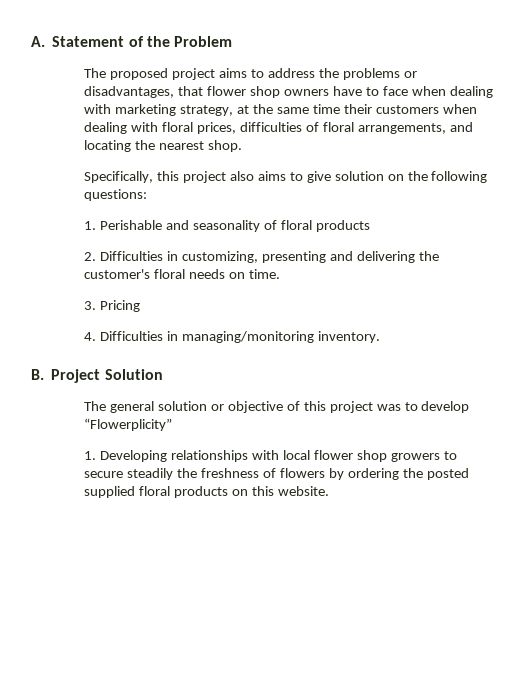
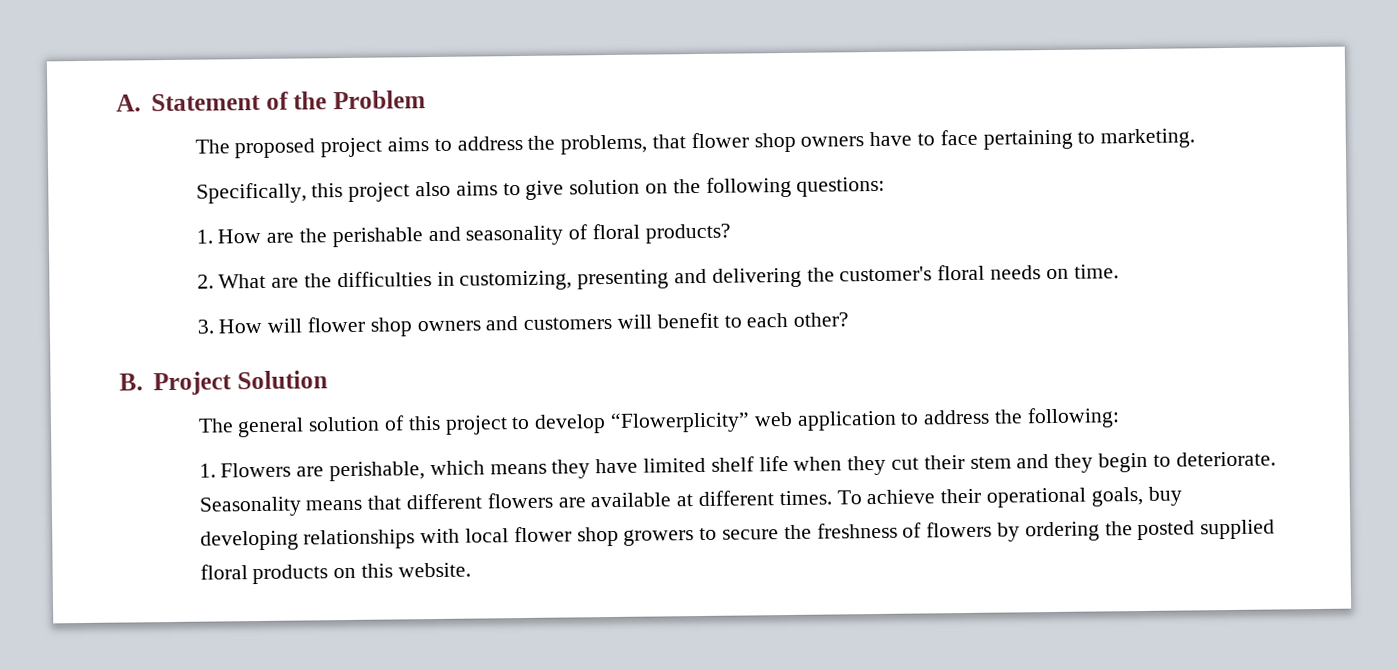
- The proposed project aims to address the problems or disadvantages, that flower shop owners have to face when dealing with marketing strategy, at the same time their customers when dealing with floral prices, difficulties of floral arrangements, and locating the nearest shop.
+ The proposed project aims to address the problems, that flower shop owners have to face pertaining to marketing.
- 1. Perishable and seasonality of floral products
+ 1. How are the perishable and seasonality of floral products?
- 2. Difficulties in customizing, presenting and delivering the customer's floral needs on time.
+ 2. What are the difficulties in customizing, presenting and delivering the customer's floral needs on time.
- 3. Pricing
- 4. Difficulties in managing/monitoring inventory.
+ 3. How will flower shop owners and customers will benefit to each other?
- The general solution or objective of this project was to develop “Flowerplicity”
- 1. Developing relationships with local flower shop growers to secure steadily the freshness of flowers by ordering the posted supplied floral products on this website.
+ The general solution of this project to develop “Flowerplicity” web application to address the following:
+ 1. Flowers are perishable, which means they have limited shelf life when they cut their stem and they begin to deteriorate. Seasonality means that different flowers are available at different times. To achieve their operational goals, buy developing relationships with local flower shop growers to secure the freshness of flowers by ordering the posted supplied floral products on this website.

